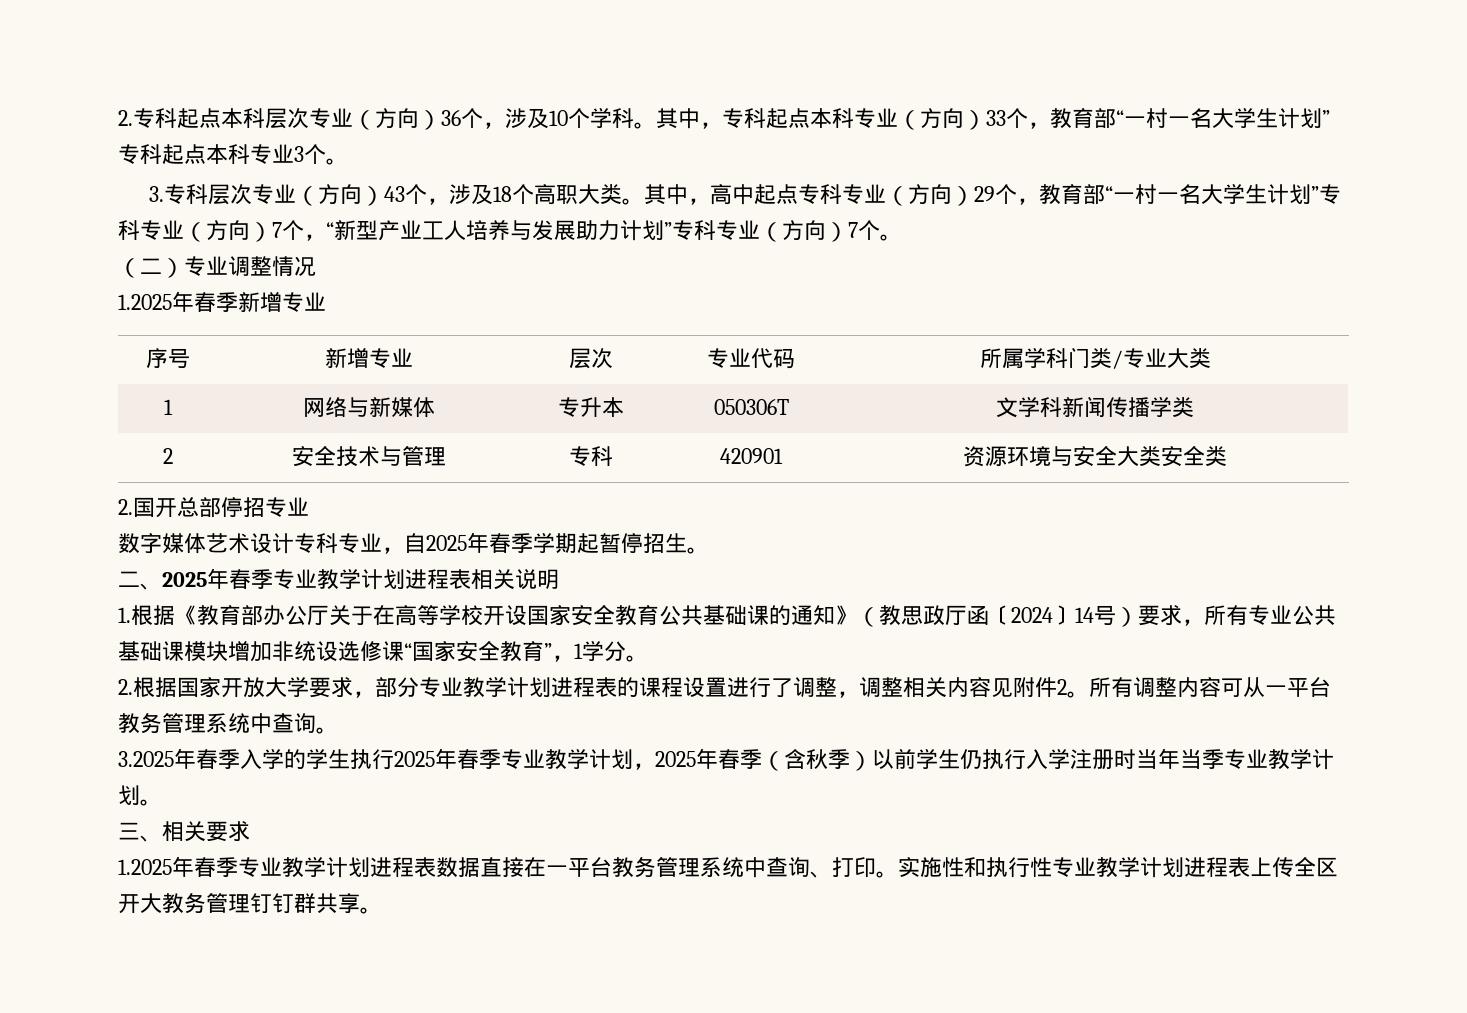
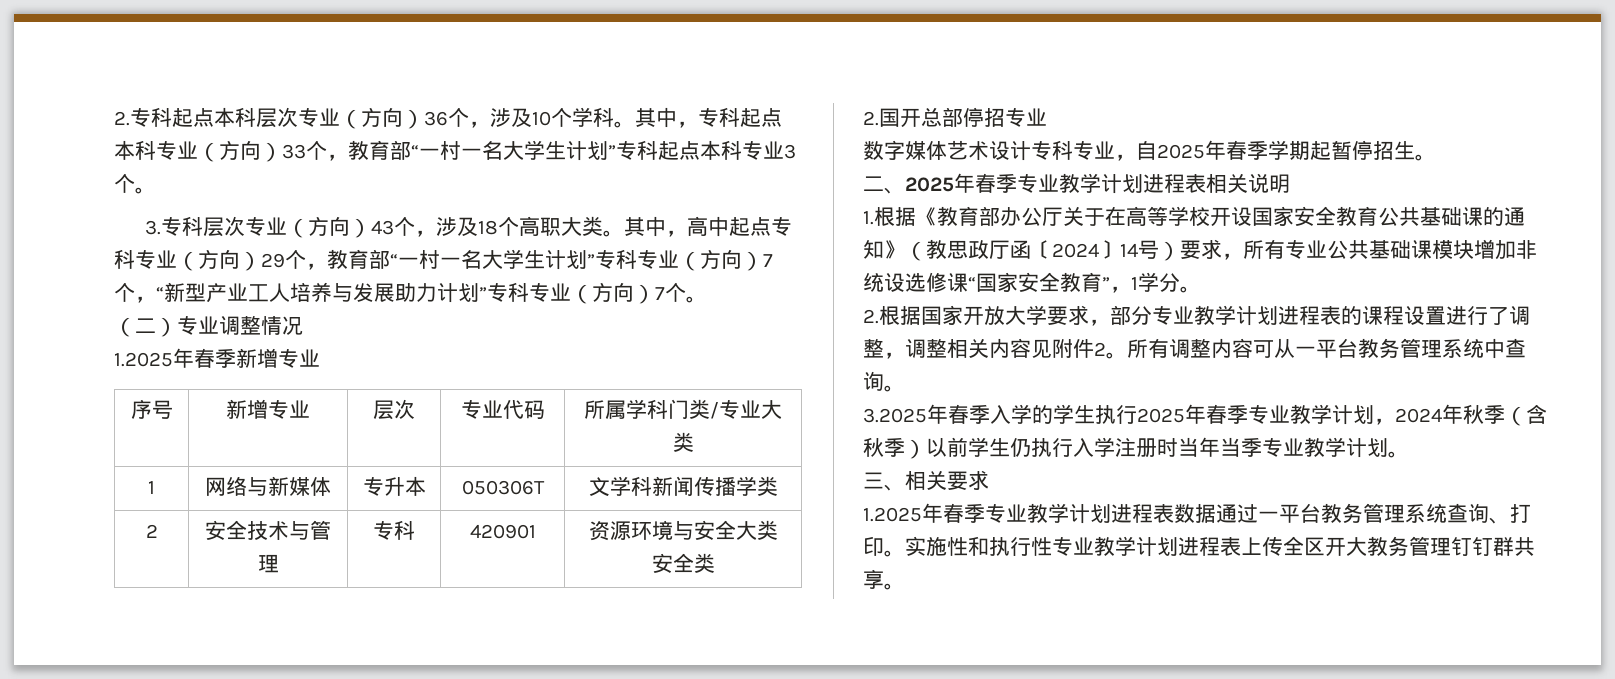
- 3.2025年春季入学的学生执行2025年春季专业教学计划，2025年春季（含秋季）以前学生仍执行入学注册时当年当季专业教学计划。
+ 3.2025年春季入学的学生执行2025年春季专业教学计划，2024年秋季（含秋季）以前学生仍执行入学注册时当年当季专业教学计划。
- 1.2025年春季专业教学计划进程表数据直接在一平台教务管理系统中查询、打印。
+ 1.2025年春季专业教学计划进程表数据通过一平台教务管理系统查询、打印。

